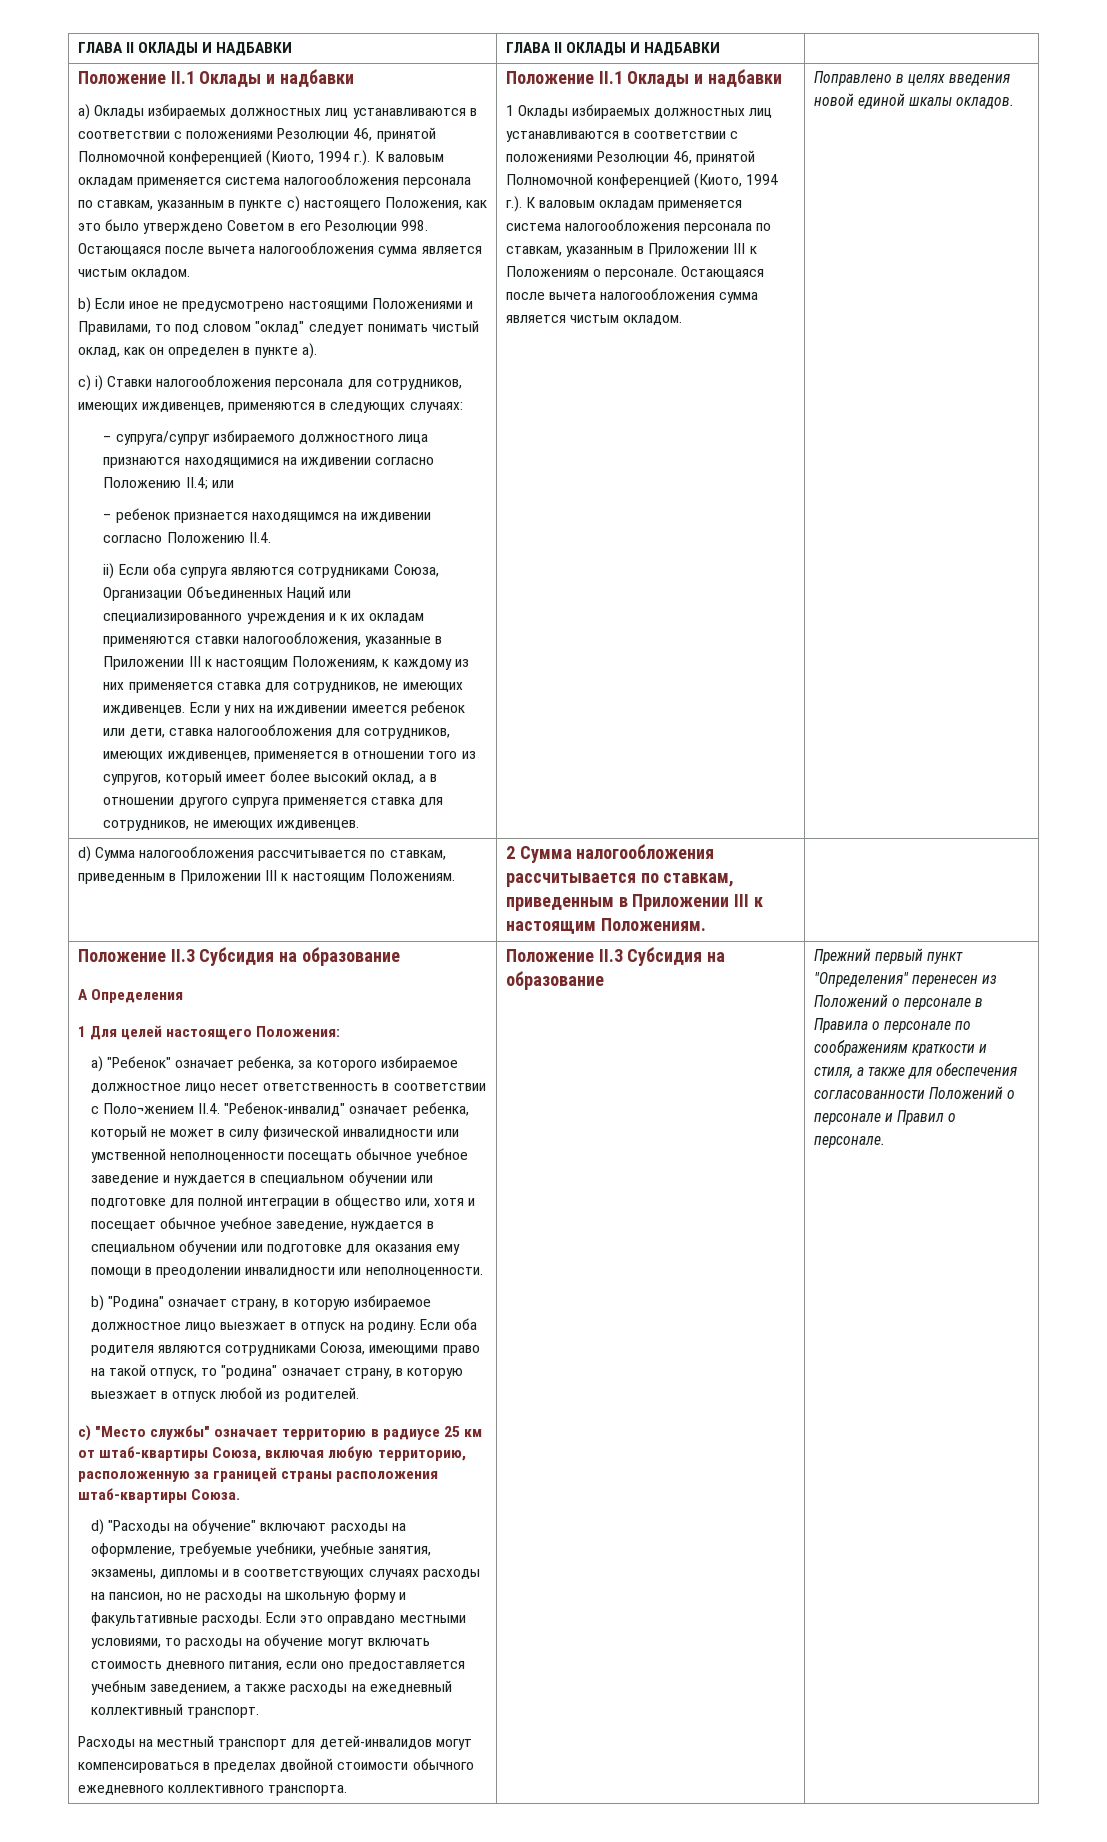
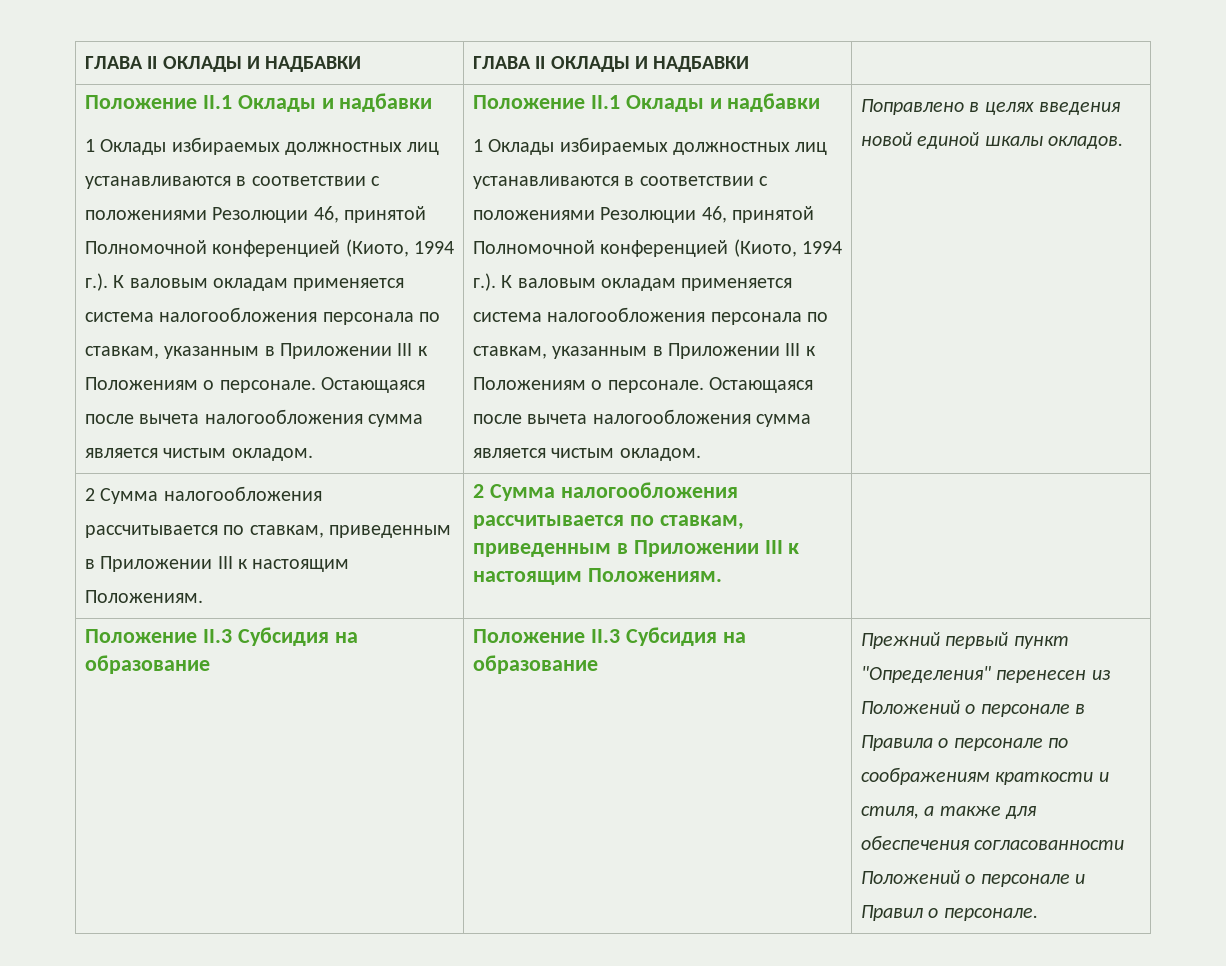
  ГЛАВА II ОКЛАДЫ И НАДБАВКИ | ГЛАВА II ОКЛАДЫ И НАДБАВКИ |
  Положение II.1 Оклады и надбавки
- а) Оклады избираемых должностных лиц устанавливаются в соответствии с положениями Резолюции 46, принятой Полномочной конференцией (Киото, 1994 г.). К валовым окладам применяется система налогообложения персонала по ставкам, указанным в пункте с) настоящего Положения, как это было утверждено Советом в его Резолюции 998. Остающаяся после вычета налогообложения сумма является чистым окладом.
- b) Если иное не предусмотрено настоящими Положениями и Правилами, то под словом "оклад" следует понимать чистый оклад, как он определен в пункте а).
- c) i) Ставки налогообложения персонала для сотрудников, имеющих иждивенцев, применяются в следующих случаях:
- – супруга/супруг избираемого должностного лица признаются находящимися на иждивении согласно Положению II.4; или
- – ребенок признается находящимся на иждивении согласно Положению II.4.
- ii) Если оба супруга являются сотрудниками Союза, Организации Объединенных Наций или специализированного учреждения и к их окладам применяются ставки налогообложения, указанные в Приложении III к настоящим Положениям, к каждому из них применяется ставка для сотрудников, не имеющих иждивенцев. Если у них на иждивении имеется ребенок или дети, ставка налогообложения для сотрудников, имеющих иждивенцев, применяется в отношении того из супругов, который имеет более высокий оклад, а в отношении другого супруга применяется ставка для сотрудников, не имеющих иждивенцев.
+ 1 Оклады избираемых должностных лиц устанавливаются в соответствии с положениями Резолюции 46, принятой Полномочной конференцией (Киото, 1994 г.). К валовым окладам применяется система налогообложения персонала по ставкам, указанным в Приложении III к Положениям о персонале. Остающаяся после вычета налогообложения сумма является чистым окладом.
- d) Сумма налогообложения рассчитывается по ставкам, приведенным в Приложении III к настоящим Положениям. | 2 Сумма налогообложения рассчитывается по ставкам, приведенным в Приложении III к настоящим Положениям. |
+ 2 Сумма налогообложения рассчитывается по ставкам, приведенным в Приложении III к настоящим Положениям. | 2 Сумма налогообложения рассчитывается по ставкам, приведенным в Приложении III к настоящим Положениям. |
- А Определения
- 1 Для целей настоящего Положения:
- а) "Ребенок" означает ребенка, за которого избираемое должностное лицо несет ответственность в соответствии с Поло¬жением II.4. "Ребенок-инвалид" означает ребенка, который не может в силу физической инвалидности или умственной неполноценности посещать обычное учебное заведение и нуждается в специальном обучении или подготовке для полной интеграции в общество или, хотя и посещает обычное учебное заведение, нуждается в специальном обучении или подготовке для оказания ему помощи в преодолении инвалидности или неполноценности.
- b) "Родина" означает страну, в которую избираемое должностное лицо выезжает в отпуск на родину. Если оба родителя являются сотрудниками Союза, имеющими право на такой отпуск, то "родина" означает страну, в которую выезжает в отпуск любой из родителей.
- с) "Место службы" означает территорию в радиусе 25 км от штаб-квартиры Союза, включая любую территорию, расположенную за границей страны расположения штаб-квартиры Союза.
- d) "Расходы на обучение" включают расходы на оформление, требуемые учебники, учебные занятия, экзамены, дипломы и в соответствующих случаях расходы на пансион, но не расходы на школьную форму и факультативные расходы. Если это оправдано местными условиями, то расходы на обучение могут включать стоимость дневного питания, если оно предоставляется учебным заведением, а также расходы на ежедневный коллективный транспорт.
- Расходы на местный транспорт для детей-инвалидов могут компенсироваться в пределах двойной стоимости обычного ежедневного коллективного транспорта.

